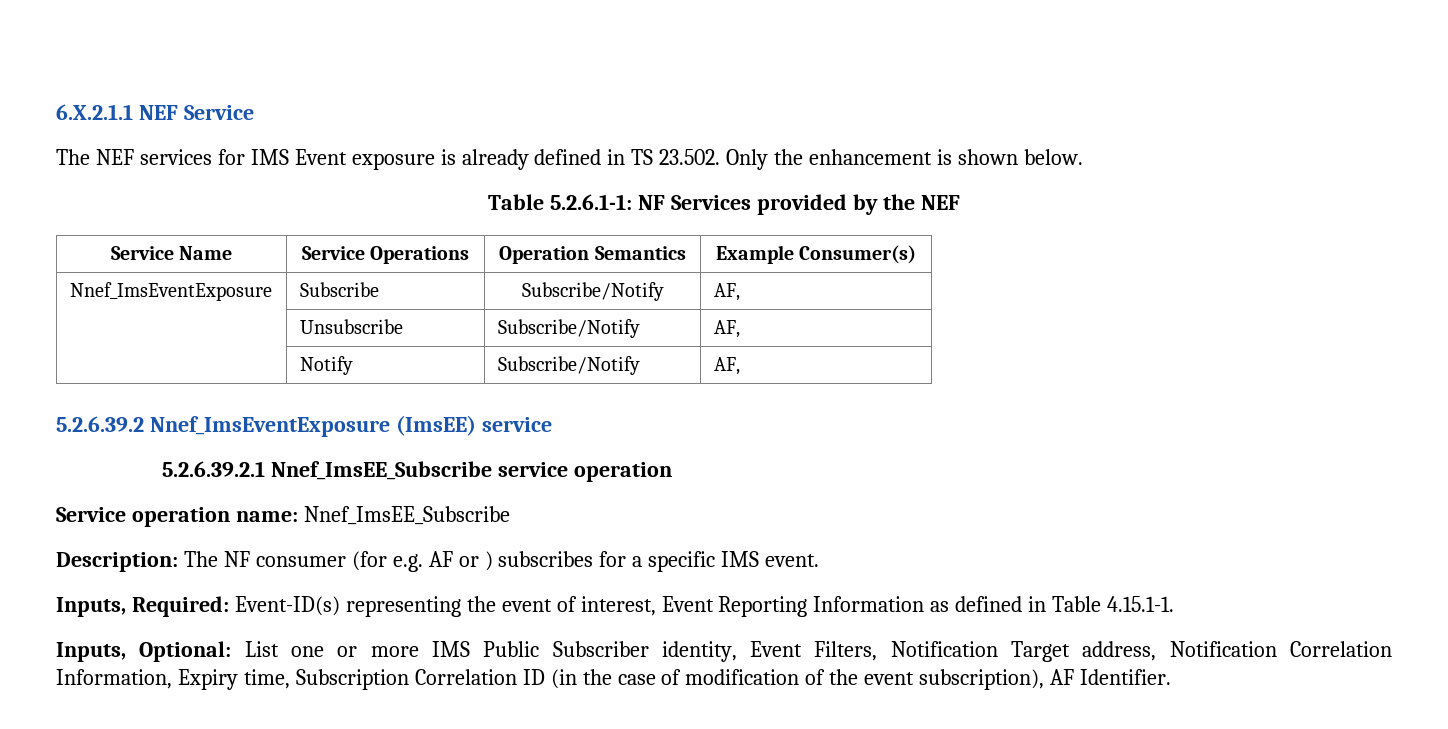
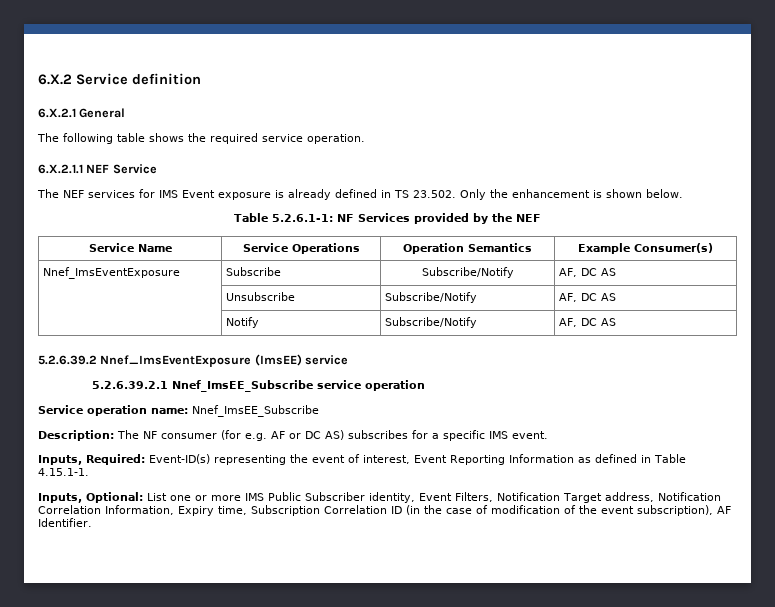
+ 6.X.2 Service definition
+ 6.X.2.1 General
+ The following table shows the required service operation.
- Nnef_ImsEventExposure | Subscribe | Subscribe/Notify | AF,
+ Nnef_ImsEventExposure | Subscribe | Subscribe/Notify | AF, DC AS
- | Unsubscribe | Subscribe/Notify | AF,
+ | Unsubscribe | Subscribe/Notify | AF, DC AS
- | Notify | Subscribe/Notify | AF,
+ | Notify | Subscribe/Notify | AF, DC AS
- Description: The NF consumer (for e.g. AF or ) subscribes for a specific IMS event.
+ Description: The NF consumer (for e.g. AF or DC AS) subscribes for a specific IMS event.

